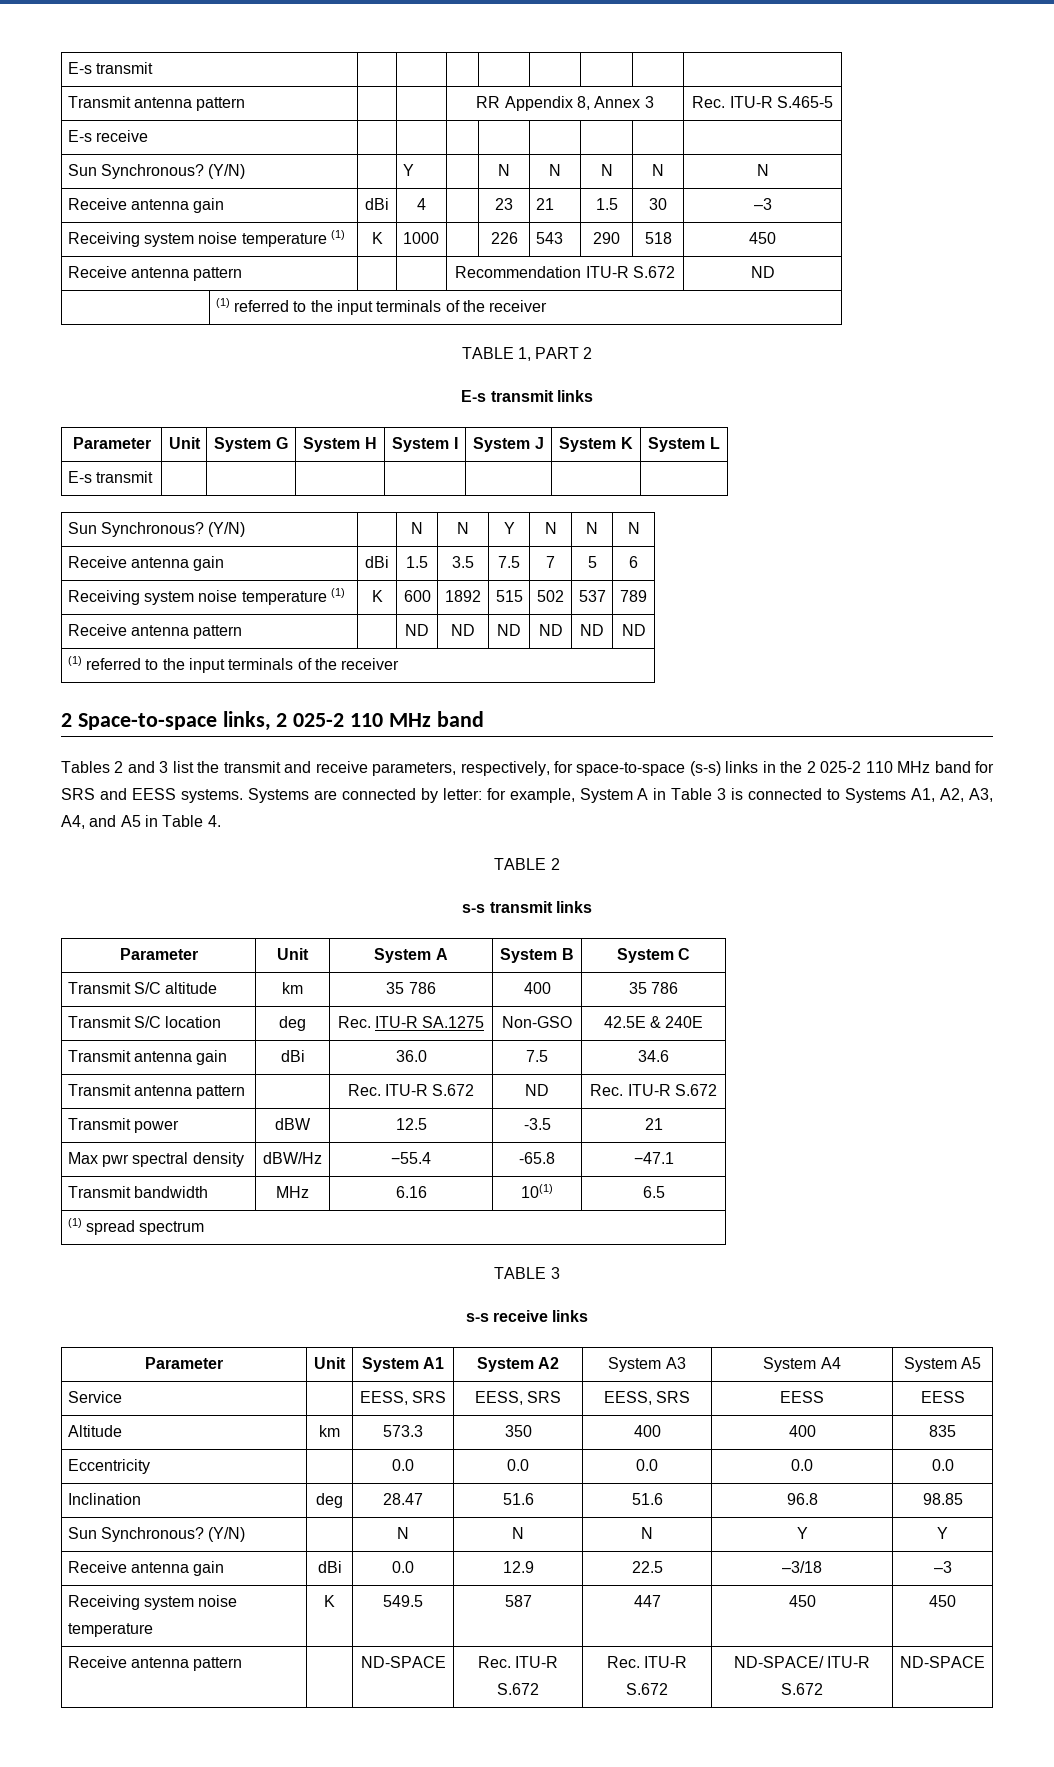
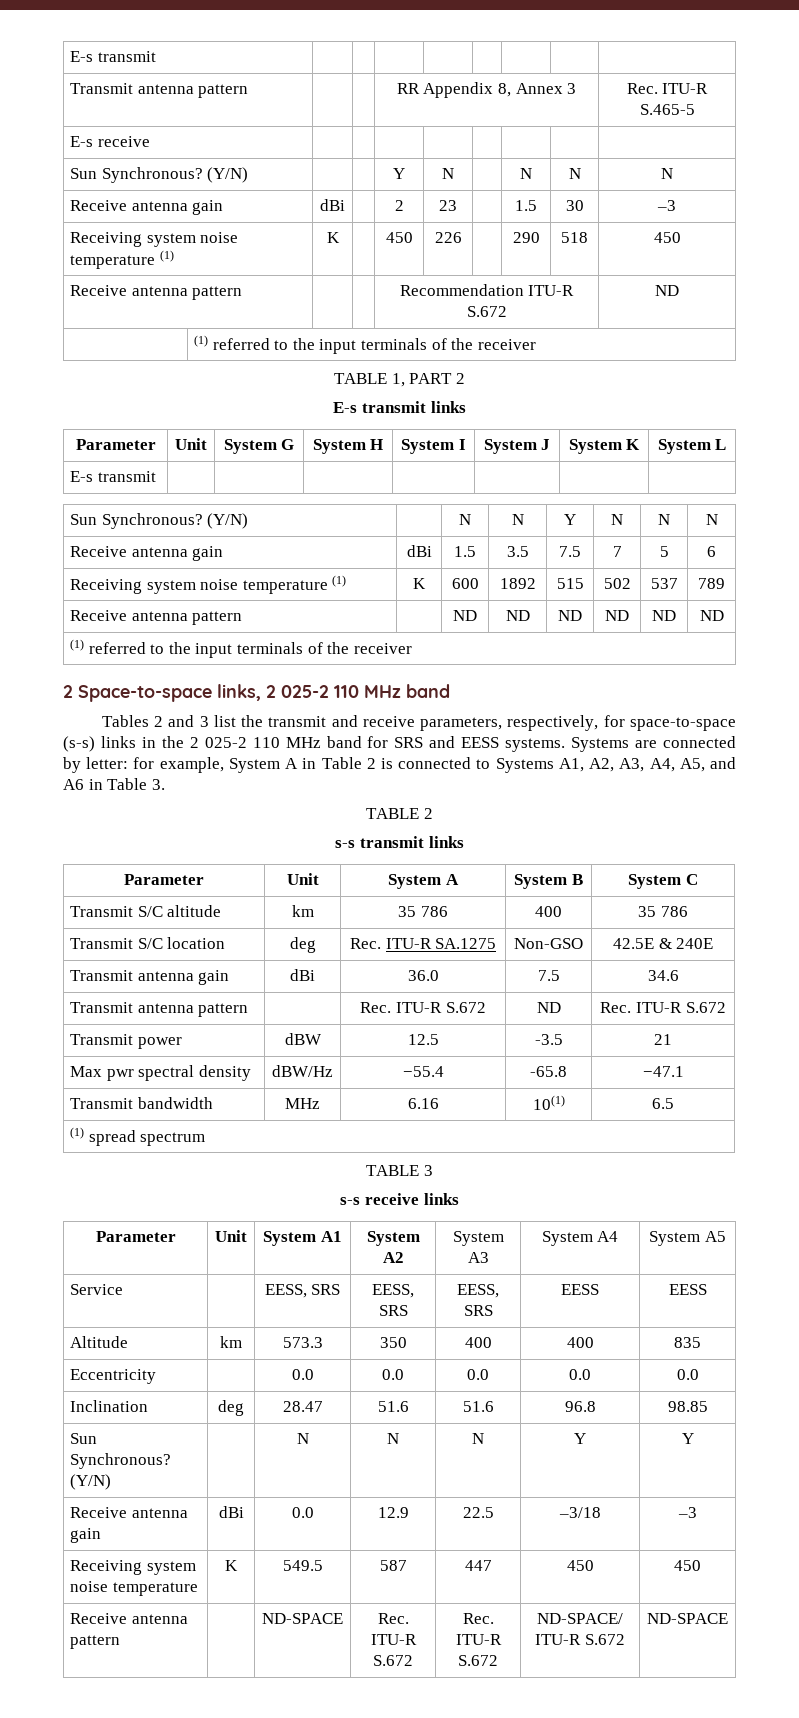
- Sun Synchronous? (Y/N) | | Y | | N | N | N | N | N
- Receive antenna gain | dBi | 4 | | 23 | 21 | 1.5 | 30 | –3
+ Sun Synchronous? (Y/N) | | | Y | N | | N | N | N
+ Receive antenna gain | dBi | | 2 | 23 | | 1.5 | 30 | –3
- Receiving system noise temperature (1) | K | 1000 | | 226 | 543 | 290 | 518 | 450
+ Receiving system noise temperature (1) | K | | 450 | 226 | | 290 | 518 | 450
- Systems are connected by letter: for example, System A in Table 3 is connected to Systems A1, A2, A3, A4, and A5 in Table 4.
+ Systems are connected by letter: for example, System A in Table 2 is connected to Systems A1, A2, A3, A4, A5, and A6 in Table 3.

